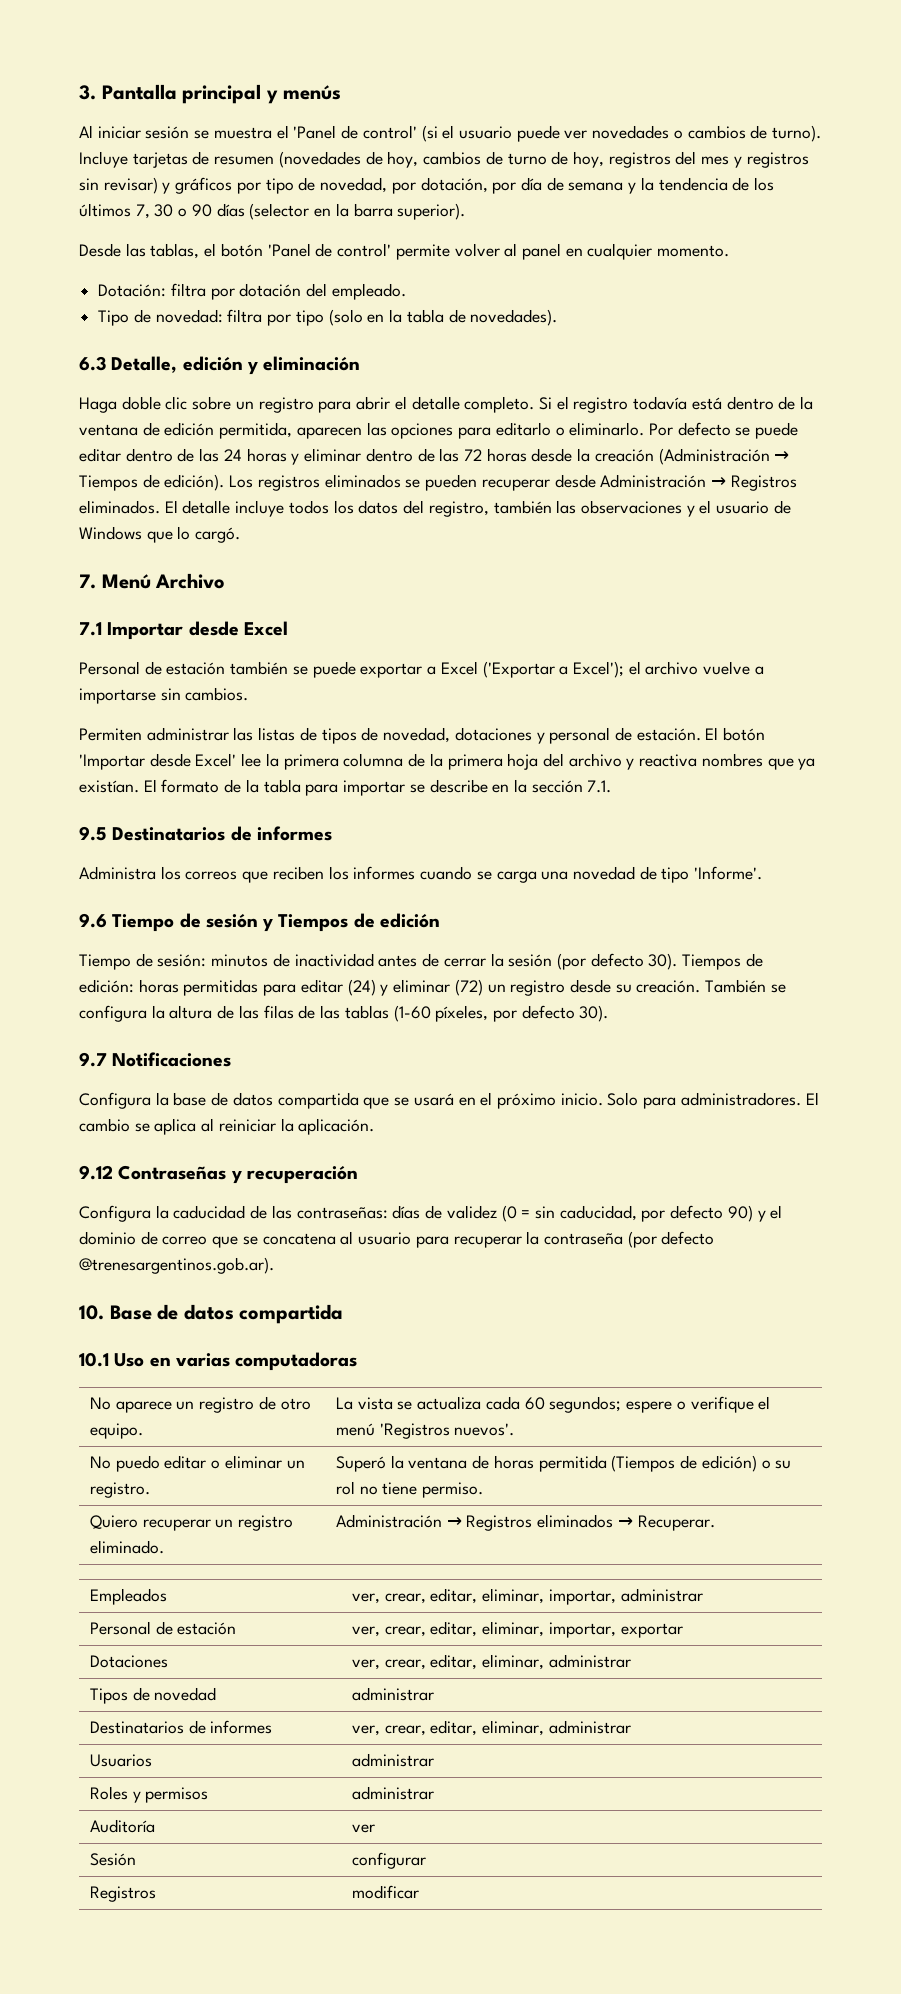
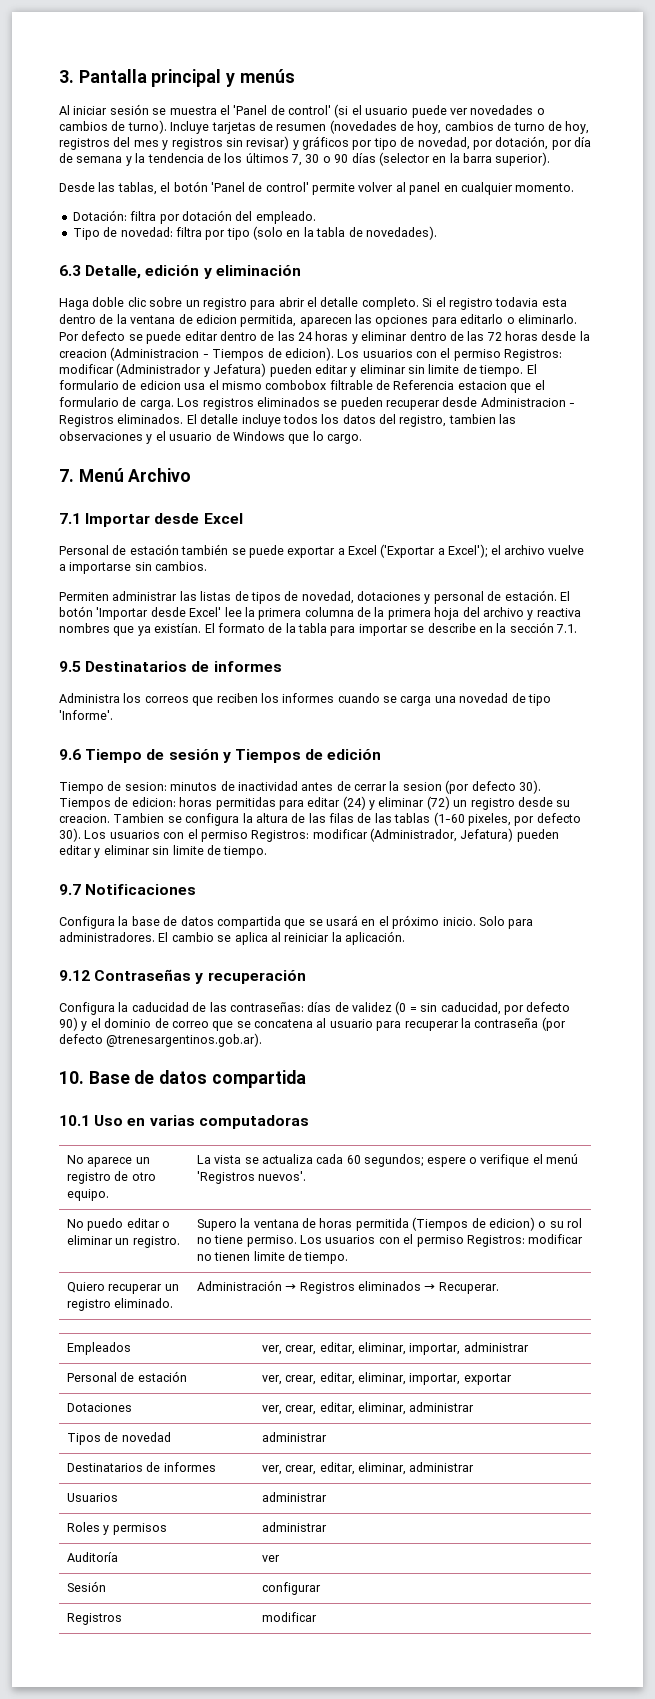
- Si el registro todavía está dentro de la ventana de edición permitida, aparecen las opciones para editarlo o eliminarlo.
+ Si el registro todavia esta dentro de la ventana de edicion permitida, aparecen las opciones para editarlo o eliminarlo.
- Por defecto se puede editar dentro de las 24 horas y eliminar dentro de las 72 horas desde la creación (Administración → Tiempos de edición).
+ Por defecto se puede editar dentro de las 24 horas y eliminar dentro de las 72 horas desde la creacion (Administracion - Tiempos de edicion). Los usuarios con el permiso Registros: modificar (Administrador y Jefatura) pueden editar y eliminar sin limite de tiempo. El formulario de edicion usa el mismo combobox filtrable de Referencia estacion que el formulario de carga.
- Los registros eliminados se pueden recuperar desde Administración → Registros eliminados.
+ Los registros eliminados se pueden recuperar desde Administracion - Registros eliminados.
- El detalle incluye todos los datos del registro, también las observaciones y el usuario de Windows que lo cargó.
+ El detalle incluye todos los datos del registro, tambien las observaciones y el usuario de Windows que lo cargo.
- Tiempo de sesión: minutos de inactividad antes de cerrar la sesión (por defecto 30).
+ Tiempo de sesion: minutos de inactividad antes de cerrar la sesion (por defecto 30).
- Tiempos de edición: horas permitidas para editar (24) y eliminar (72) un registro desde su creación. También se configura la altura de las filas de las tablas (1-60 píxeles, por defecto 30).
+ Tiempos de edicion: horas permitidas para editar (24) y eliminar (72) un registro desde su creacion. Tambien se configura la altura de las filas de las tablas (1-60 pixeles, por defecto 30). Los usuarios con el permiso Registros: modificar (Administrador, Jefatura) pueden editar y eliminar sin limite de tiempo.
- No puedo editar o eliminar un registro. | Superó la ventana de horas permitida (Tiempos de edición) o su rol no tiene permiso.
+ No puedo editar o eliminar un registro. | Supero la ventana de horas permitida (Tiempos de edicion) o su rol no tiene permiso. Los usuarios con el permiso Registros: modificar no tienen limite de tiempo.

